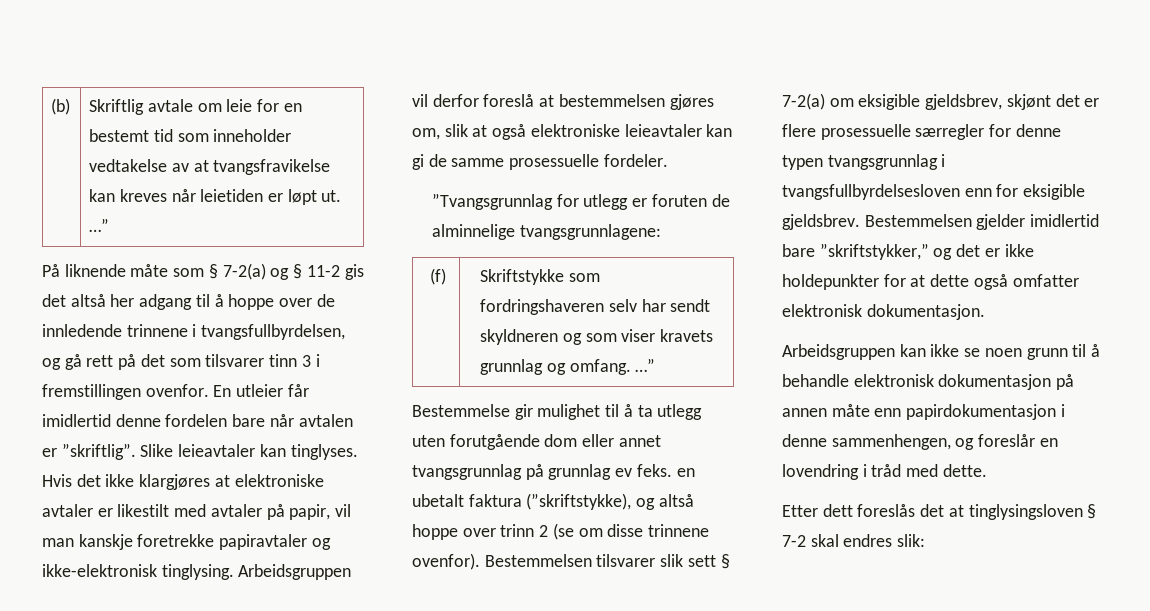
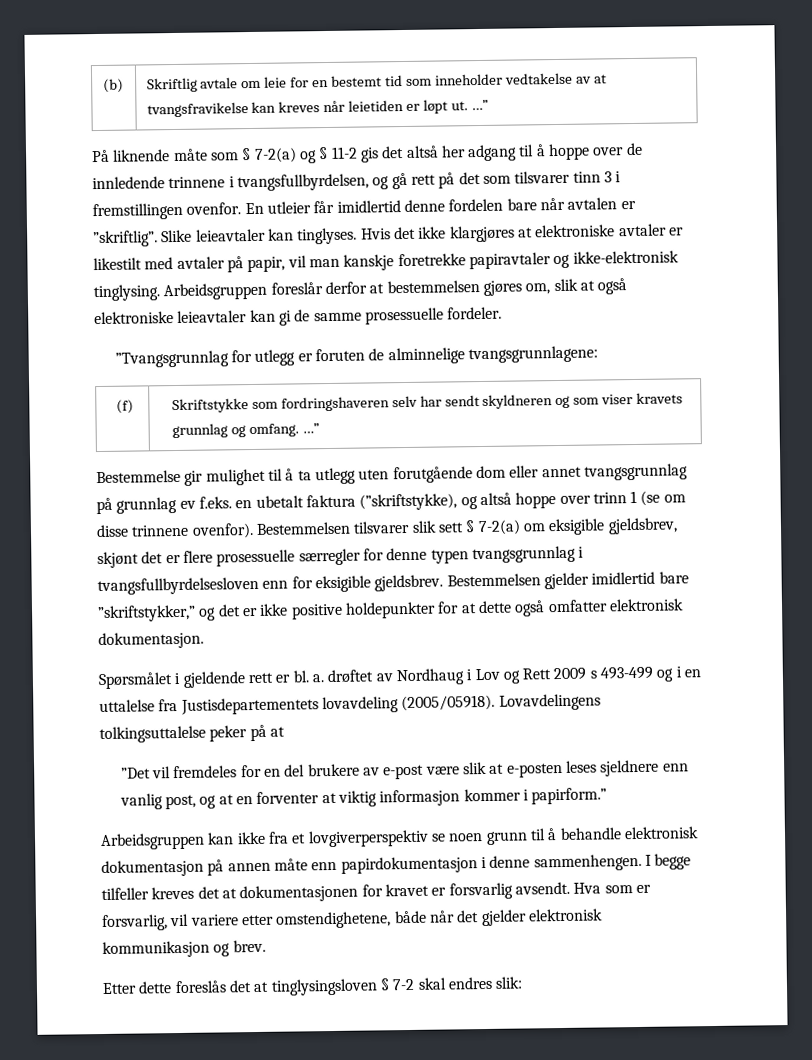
- Arbeidsgruppen vil derfor foreslå at bestemmelsen gjøres om, slik at også elektroniske leieavtaler kan gi de samme prosessuelle fordeler.
+ Arbeidsgruppen foreslår derfor at bestemmelsen gjøres om, slik at også elektroniske leieavtaler kan gi de samme prosessuelle fordeler.
- Bestemmelse gir mulighet til å ta utlegg uten forutgående dom eller annet tvangsgrunnlag på grunnlag ev feks. en ubetalt faktura (”skriftstykke), og altså hoppe over trinn 2 (se om disse trinnene ovenfor).
+ Bestemmelse gir mulighet til å ta utlegg uten forutgående dom eller annet tvangsgrunnlag på grunnlag ev f.eks. en ubetalt faktura (”skriftstykke), og altså hoppe over trinn 1 (se om disse trinnene ovenfor).
- Bestemmelsen gjelder imidlertid bare ”skriftstykker,” og det er ikke holdepunkter for at dette også omfatter elektronisk dokumentasjon.
+ Bestemmelsen gjelder imidlertid bare ”skriftstykker,” og det er ikke positive holdepunkter for at dette også omfatter elektronisk dokumentasjon.
+ Spørsmålet i gjeldende rett er bl. a. drøftet av Nordhaug i Lov og Rett 2009 s 493-499 og i en uttalelse fra Justisdepartementets lovavdeling (2005/05918). Lovavdelingens tolkingsuttalelse peker på at
+ ”Det vil fremdeles for en del brukere av e-post være slik at e-posten leses sjeldnere enn vanlig post, og at en forventer at viktig informasjon kommer i papirform.”
- Arbeidsgruppen kan ikke se noen grunn til å behandle elektronisk dokumentasjon på annen måte enn papirdokumentasjon i denne sammenhengen, og foreslår en lovendring i tråd med dette.
+ Arbeidsgruppen kan ikke fra et lovgiverperspektiv se noen grunn til å behandle elektronisk dokumentasjon på annen måte enn papirdokumentasjon i denne sammenhengen. I begge tilfeller kreves det at dokumentasjonen for kravet er forsvarlig avsendt. Hva som er forsvarlig, vil variere etter omstendighetene, både når det gjelder elektronisk kommunikasjon og brev.
- Etter dett foreslås det at tinglysingsloven § 7-2 skal endres slik:
+ Etter dette foreslås det at tinglysingsloven § 7-2 skal endres slik:

